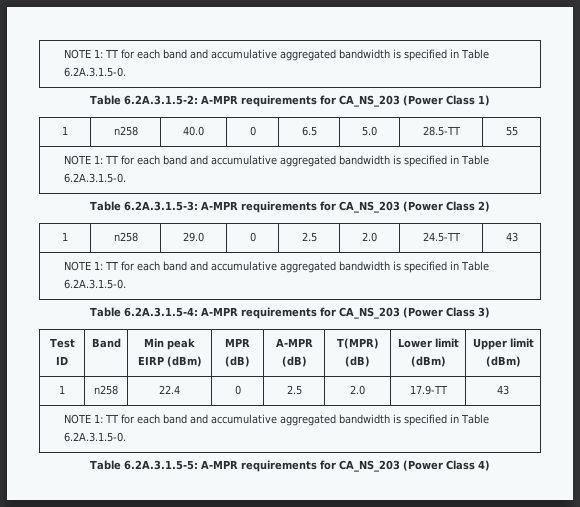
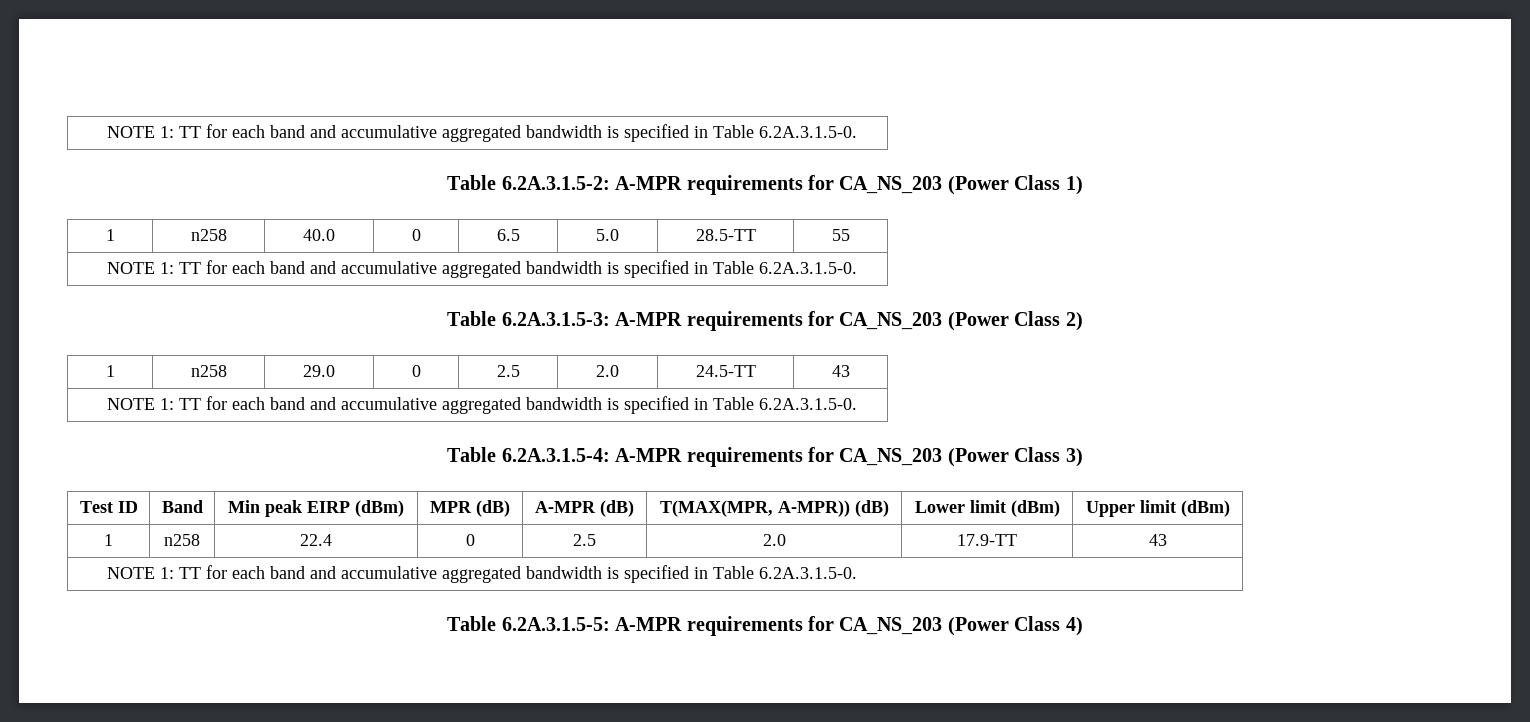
- Test ID | Band | Min peak EIRP (dBm) | MPR (dB) | A-MPR (dB) | T(MPR) (dB) | Lower limit (dBm) | Upper limit (dBm)
+ Test ID | Band | Min peak EIRP (dBm) | MPR (dB) | A-MPR (dB) | T(MAX(MPR, A-MPR)) (dB) | Lower limit (dBm) | Upper limit (dBm)

